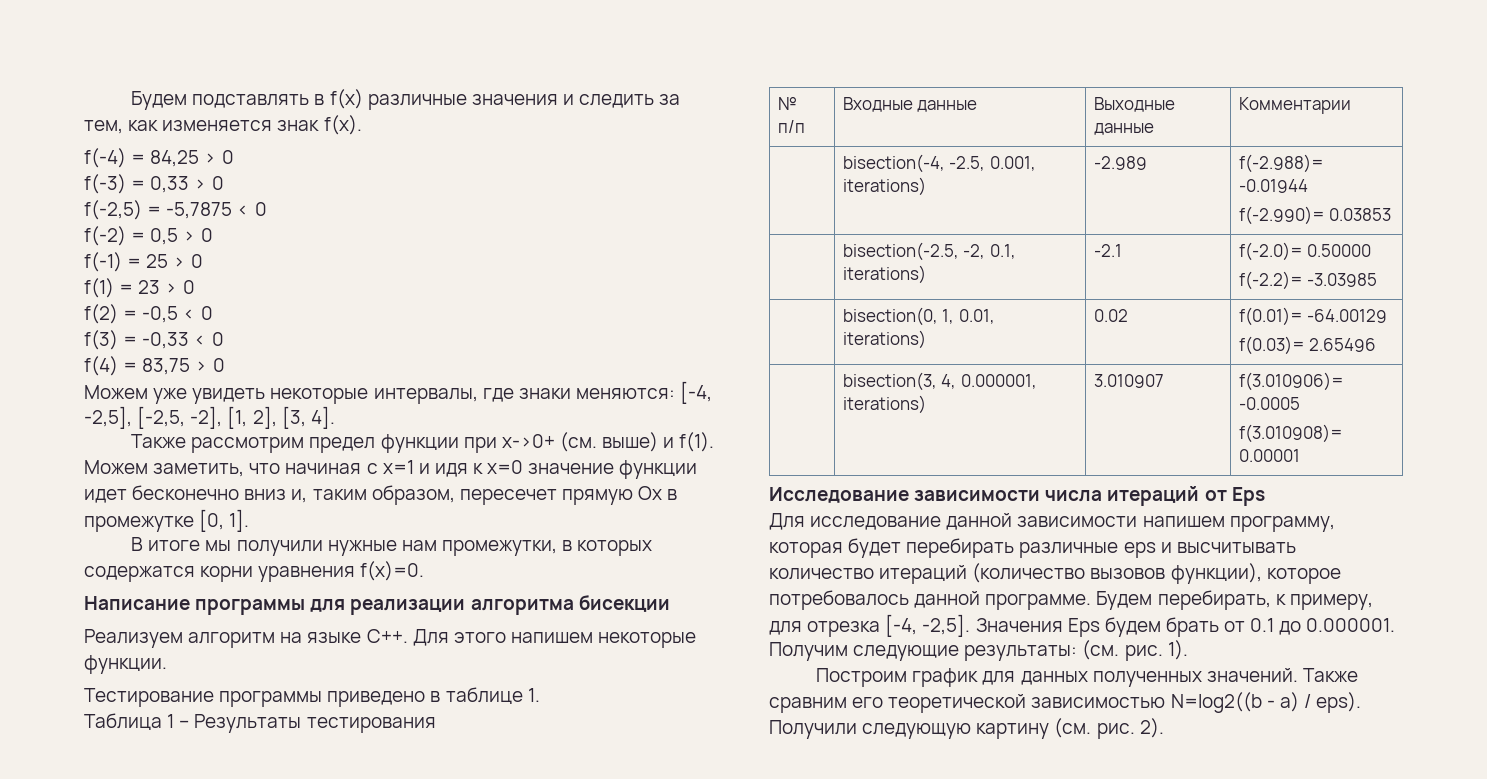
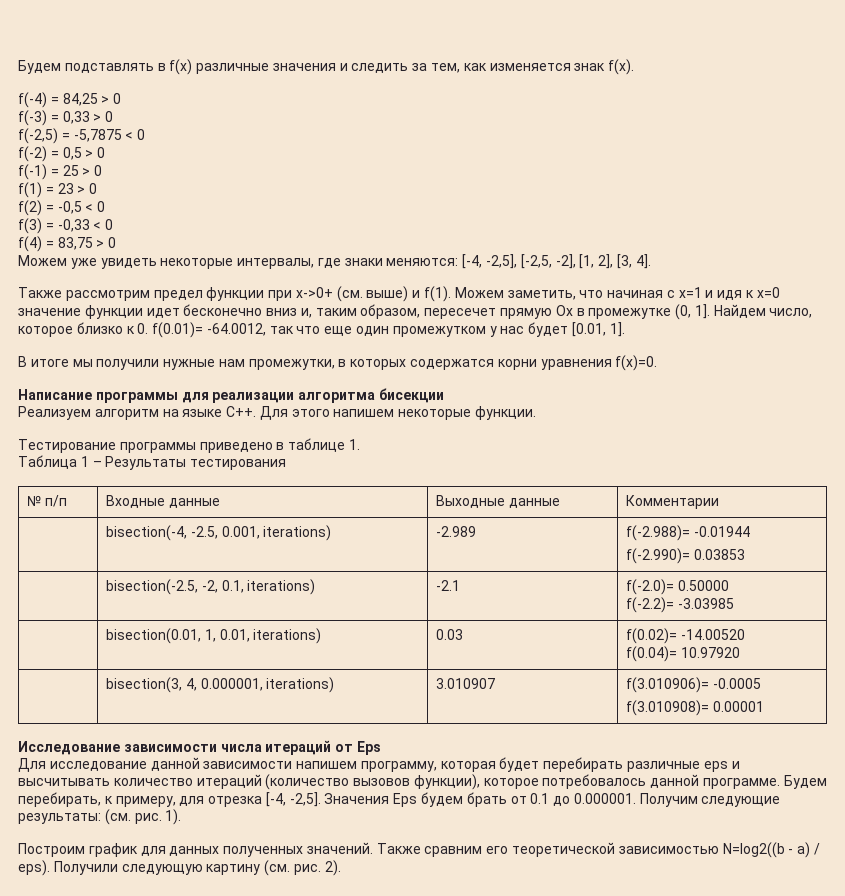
- Можем заметить, что начиная с x=1 и идя к x=0 значение функции идет бесконечно вниз и, таким образом, пересечет прямую Ox в промежутке [0, 1].
+ Можем заметить, что начиная с x=1 и идя к x=0 значение функции идет бесконечно вниз и, таким образом, пересечет прямую Ox в промежутке (0, 1]. Найдем число, которое близко к 0. f(0.01)= -64.0012, так что еще один промежутком у нас будет [0.01, 1].
- | bisection(0, 1, 0.01, iterations) | 0.02 | f(0.01)= -64.00129
- f(0.03)= 2.65496
+ | bisection(0.01, 1, 0.01, iterations) | 0.03 | f(0.02)= -14.00520
+ f(0.04)= 10.97920

